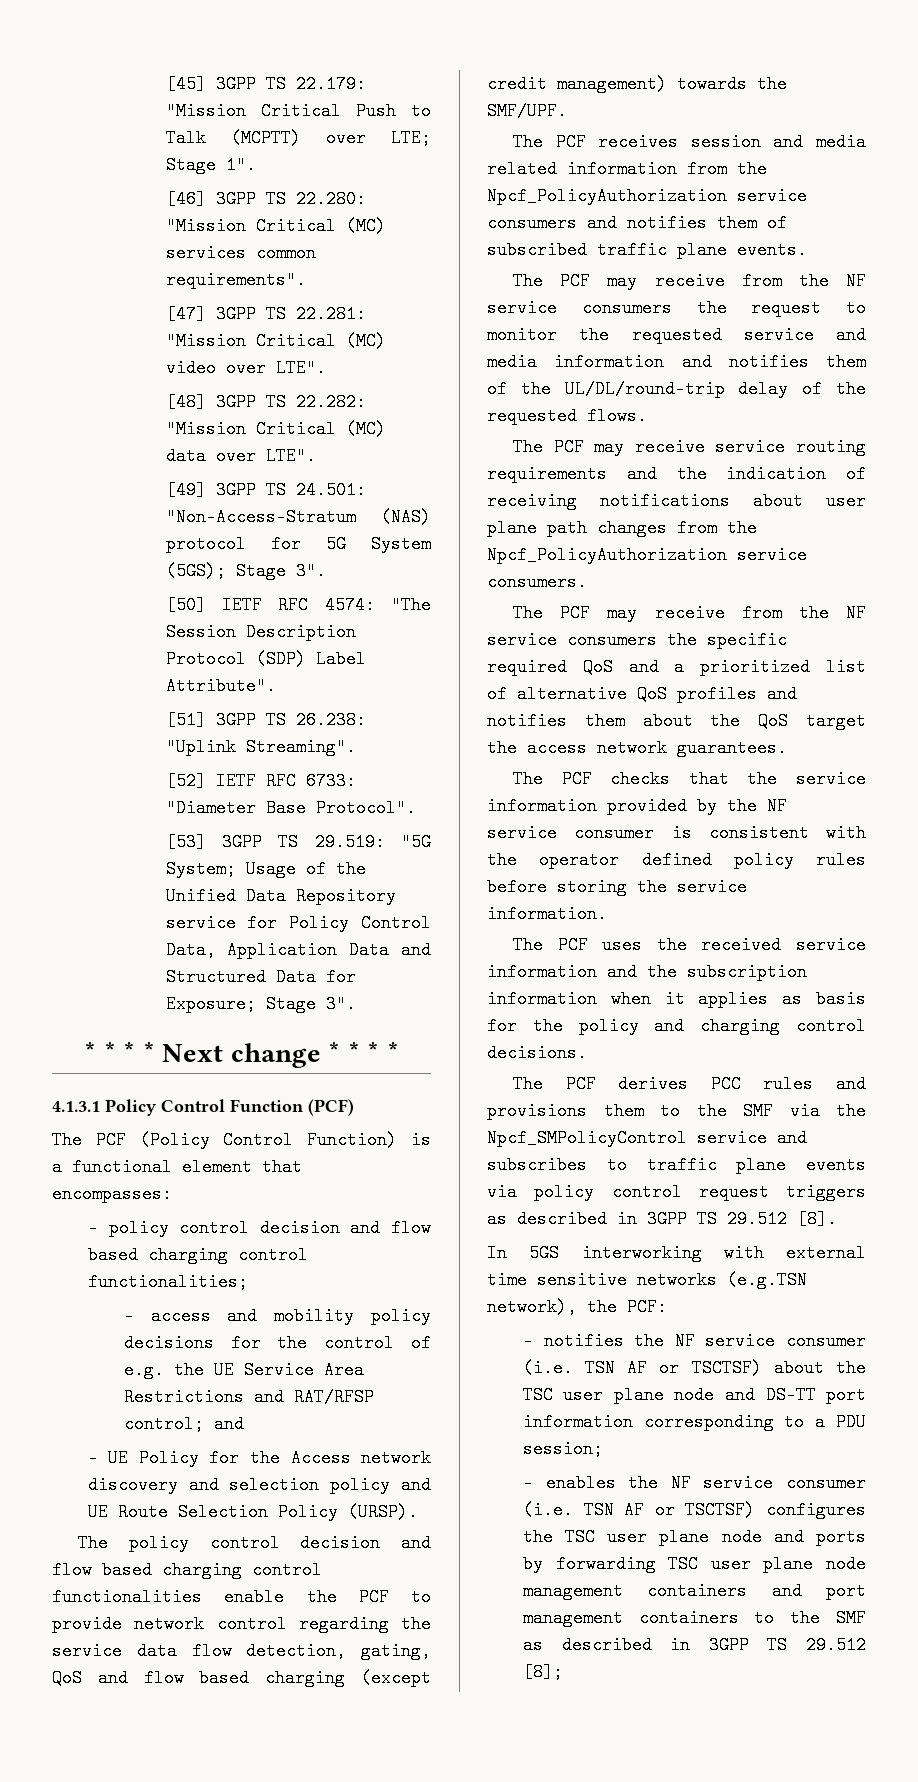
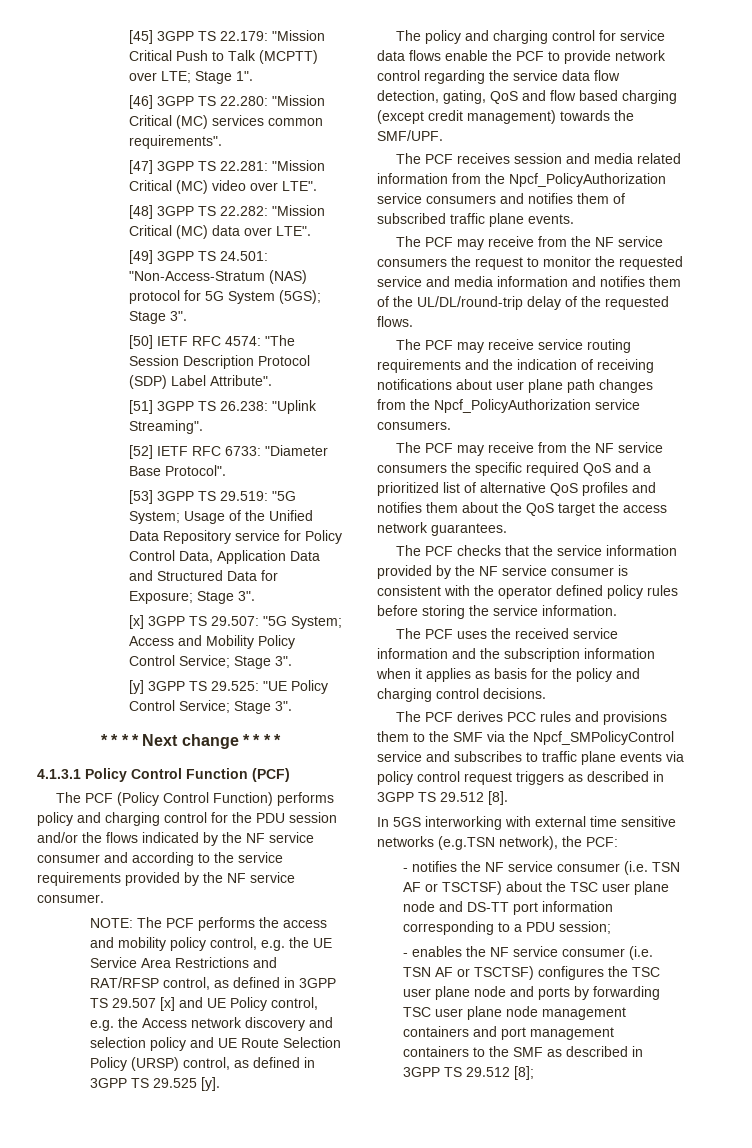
+ [x] 3GPP TS 29.507: "5G System; Access and Mobility Policy Control Service; Stage 3".
+ [y] 3GPP TS 29.525: "UE Policy Control Service; Stage 3".
- The PCF (Policy Control Function) is a functional element that encompasses:
- - policy control decision and flow based charging control functionalities;
- - access and mobility policy decisions for the control of e.g. the UE Service Area Restrictions and RAT/RFSP control; and
- - UE Policy for the Access network discovery and selection policy and UE Route Selection Policy (URSP).
- The policy control decision and flow based charging control functionalities enable the PCF to provide network control regarding the service data flow detection, gating, QoS and flow based charging (except credit management) towards the SMF/UPF.
+ The PCF (Policy Control Function) performs policy and charging control for the PDU session and/or the flows indicated by the NF service consumer and according to the service requirements provided by the NF service consumer.
+ NOTE: The PCF performs the access and mobility policy control, e.g. the UE Service Area Restrictions and RAT/RFSP control, as defined in 3GPP TS 29.507 [x] and UE Policy control, e.g. the Access network discovery and selection policy and UE Route Selection Policy (URSP) control, as defined in 3GPP TS 29.525 [y].
+ The policy and charging control for service data flows enable the PCF to provide network control regarding the service data flow detection, gating, QoS and flow based charging (except credit management) towards the SMF/UPF.

